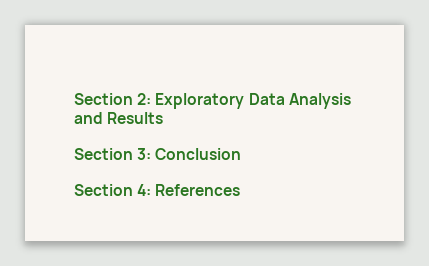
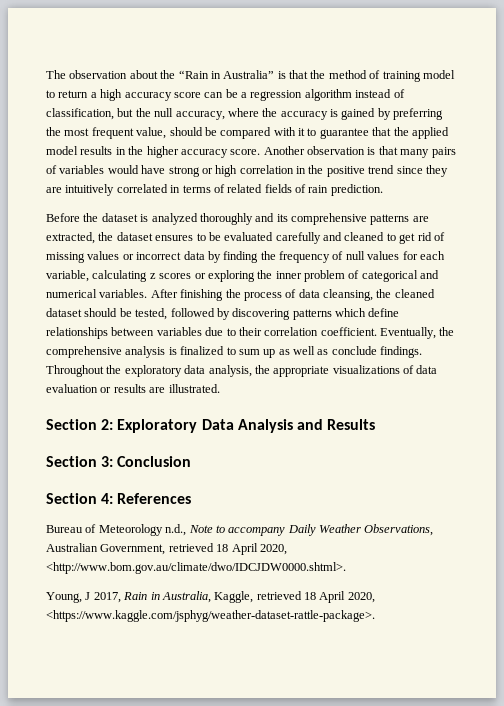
+ The observation about the “Rain in Australia” is that the method of training model to return a high accuracy score can be a regression algorithm instead of classification, but the null accuracy, where the accuracy is gained by preferring the most frequent value, should be compared with it to guarantee that the applied model results in the higher accuracy score. Another observation is that many pairs of variables would have strong or high correlation in the positive trend since they are intuitively correlated in terms of related fields of rain prediction.
+ Before the dataset is analyzed thoroughly and its comprehensive patterns are extracted, the dataset ensures to be evaluated carefully and cleaned to get rid of missing values or incorrect data by finding the frequency of null values for each variable, calculating z scores or exploring the inner problem of categorical and numerical variables. After finishing the process of data cleansing, the cleaned dataset should be tested, followed by discovering patterns which define relationships between variables due to their correlation coefficient. Eventually, the comprehensive analysis is finalized to sum up as well as conclude findings. Throughout the exploratory data analysis, the appropriate visualizations of data evaluation or results are illustrated.
+ Bureau of Meteorology n.d., Note to accompany Daily Weather Observations, Australian Government, retrieved 18 April 2020, <http://www.bom.gov.au/climate/dwo/IDCJDW0000.shtml>.
+ Young, J 2017, Rain in Australia, Kaggle, retrieved 18 April 2020, <https://www.kaggle.com/jsphyg/weather-dataset-rattle-package>.

